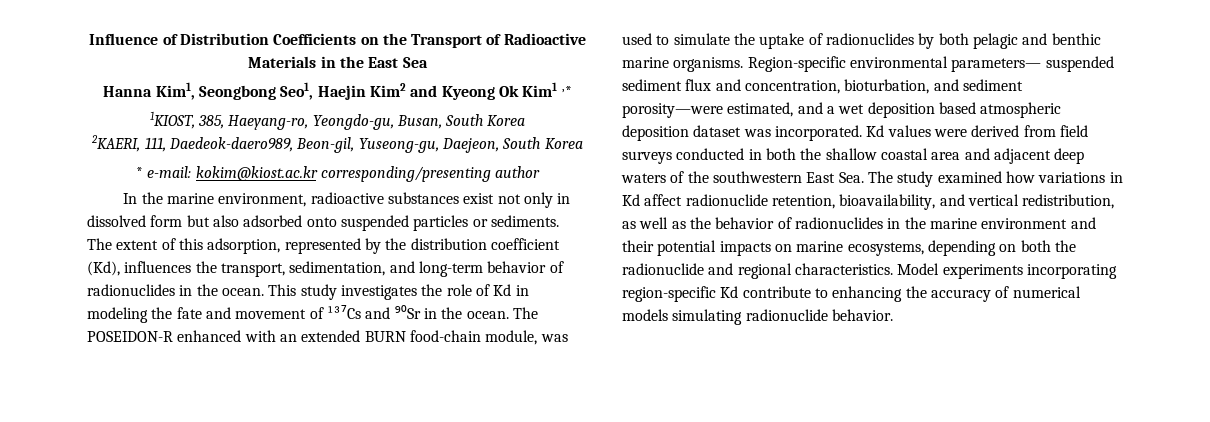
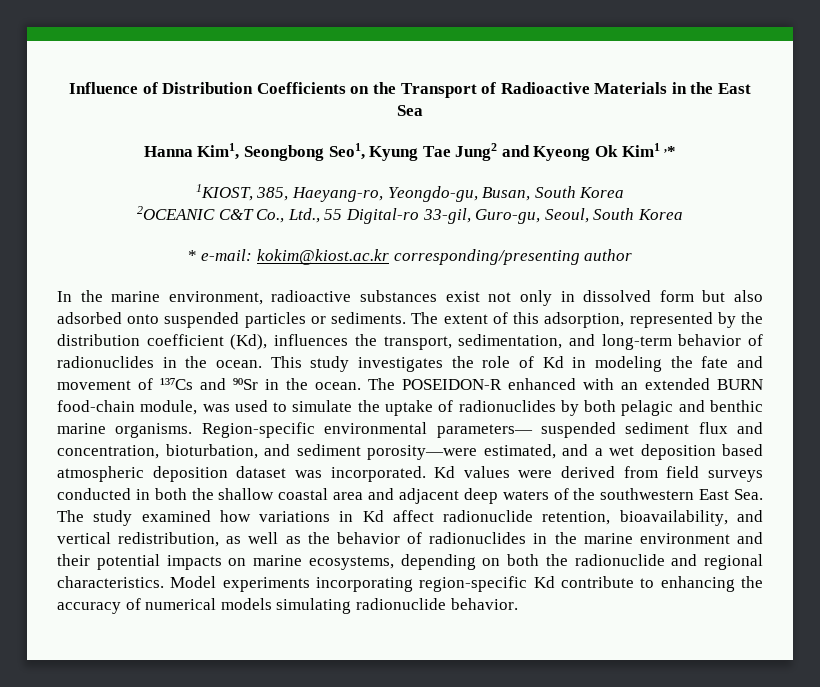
- Hanna Kim1, Seongbong Seo1, Haejin Kim2 and Kyeong Ok Kim1 ,*
+ Hanna Kim1, Seongbong Seo1, Kyung Tae Jung2 and Kyeong Ok Kim1 ,*
- 2KAERI, 111, Daedeok-daero989, Beon-gil, Yuseong-gu, Daejeon, South Korea
+ 2OCEANIC C&T Co., Ltd., 55 Digital-ro 33-gil, Guro-gu, Seoul, South Korea

